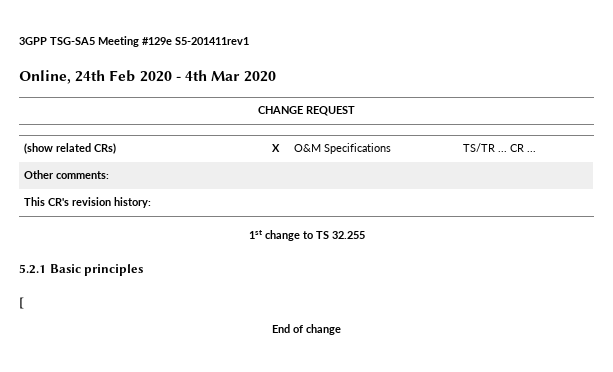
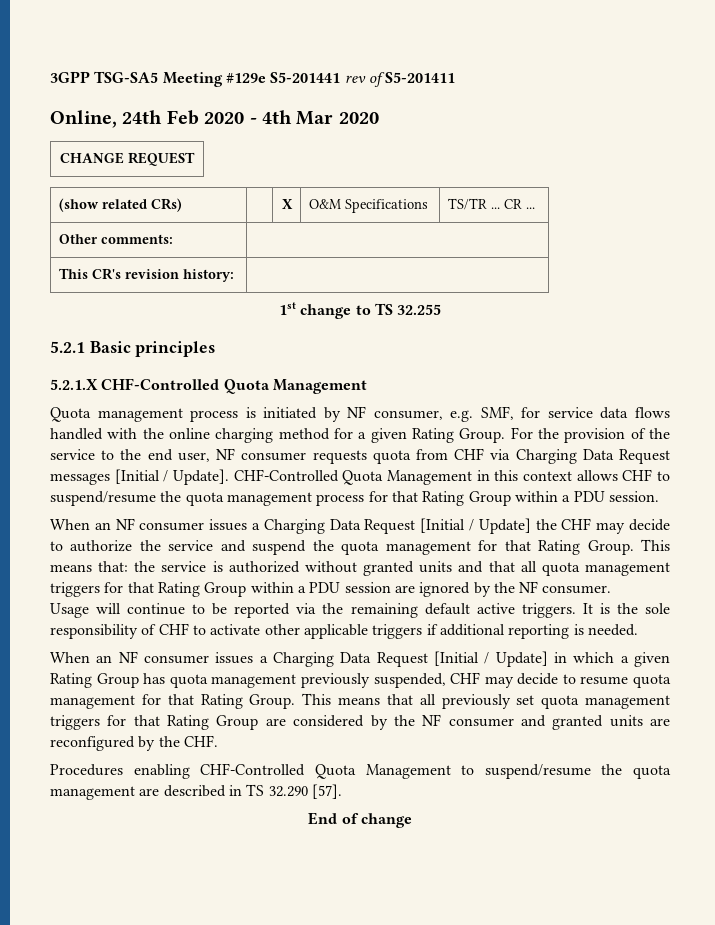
- 3GPP TSG-SA5 Meeting #129e S5-201411rev1
+ 3GPP TSG-SA5 Meeting #129e S5-201441 rev of S5-201411
- [
+ 5.2.1.X CHF-Controlled Quota Management
+ Quota management process is initiated by NF consumer, e.g. SMF, for service data flows handled with the online charging method for a given Rating Group. For the provision of the service to the end user, NF consumer requests quota from CHF via Charging Data Request messages [Initial / Update]. CHF-Controlled Quota Management in this context allows CHF to suspend/resume the quota management process for that Rating Group within a PDU session.
+ When an NF consumer issues a Charging Data Request [Initial / Update] the CHF may decide to authorize the service and suspend the quota management for that Rating Group. This means that: the service is authorized without granted units and that all quota management triggers for that Rating Group within a PDU session are ignored by the NF consumer.
+ Usage will continue to be reported via the remaining default active triggers. It is the sole responsibility of CHF to activate other applicable triggers if additional reporting is needed.
+ When an NF consumer issues a Charging Data Request [Initial / Update] in which a given Rating Group has quota management previously suspended, CHF may decide to resume quota management for that Rating Group. This means that all previously set quota management triggers for that Rating Group are considered by the NF consumer and granted units are reconfigured by the CHF.
+ Procedures enabling CHF-Controlled Quota Management to suspend/resume the quota management are described in TS 32.290 [57].

